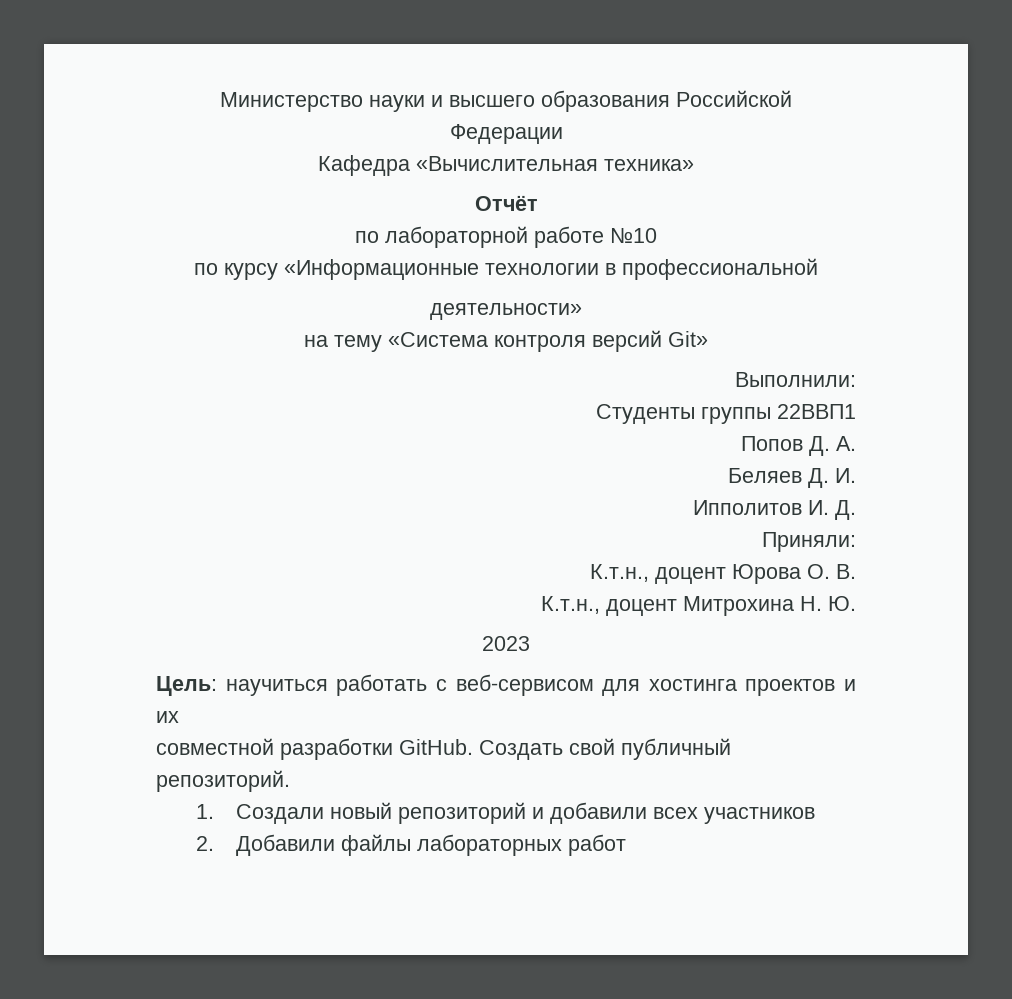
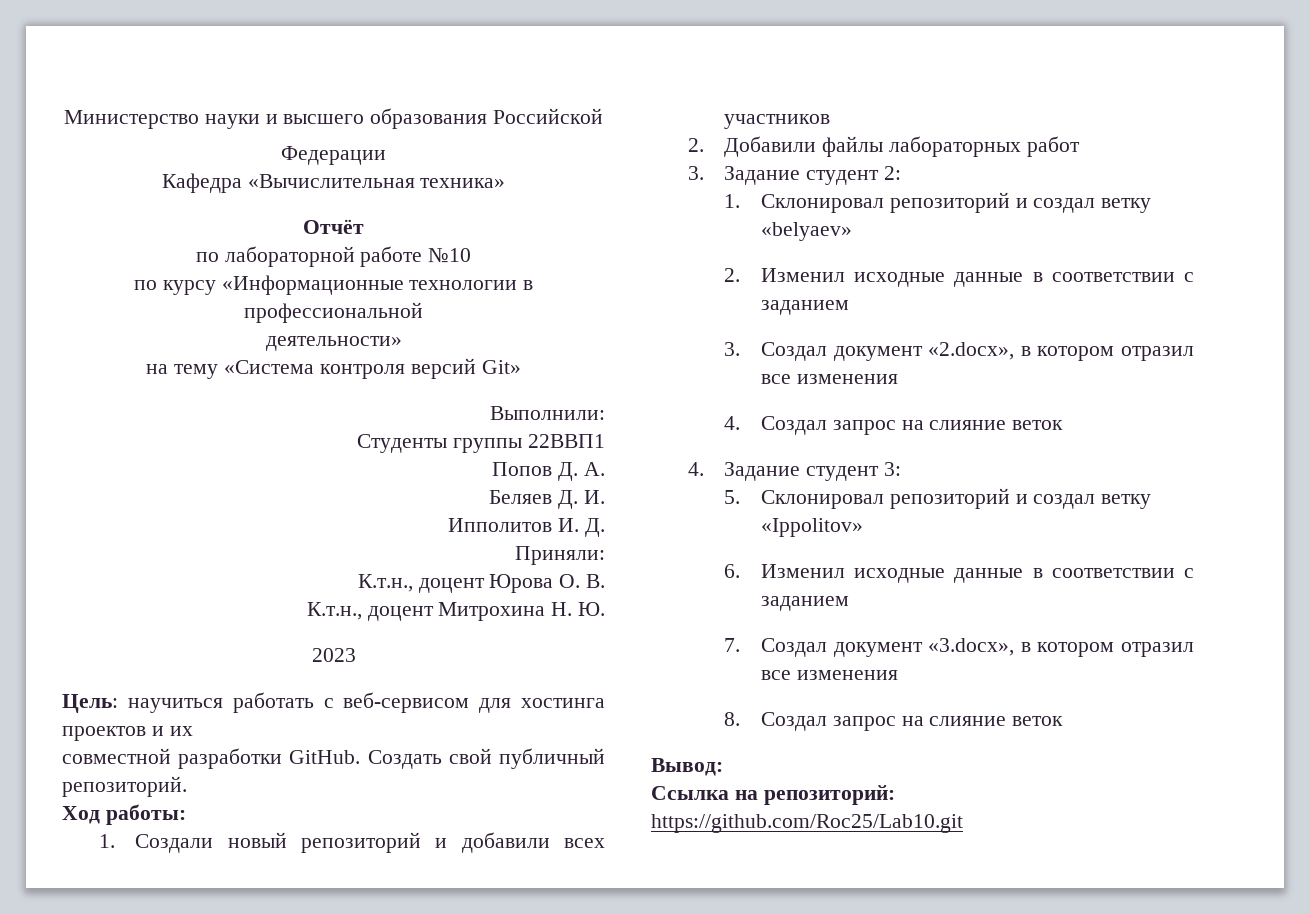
+ Ход работы:
+ 3. Задание студент 2:
+ 1. Склонировал репозиторий и создал ветку «belyaev»
+ 2. Изменил исходные данные в соответствии с заданием
+ 3. Создал документ «2.docx», в котором отразил все изменения
+ 4. Создал запрос на слияние веток
+ 4. Задание студент 3:
+ 5. Склонировал репозиторий и создал ветку «Ippolitov»
+ 6. Изменил исходные данные в соответствии с заданием
+ 7. Создал документ «3.docx», в котором отразил все изменения
+ 8. Создал запрос на слияние веток
+ Вывод:
+ Ссылка на репозиторий: https://github.com/Roc25/Lab10.git

